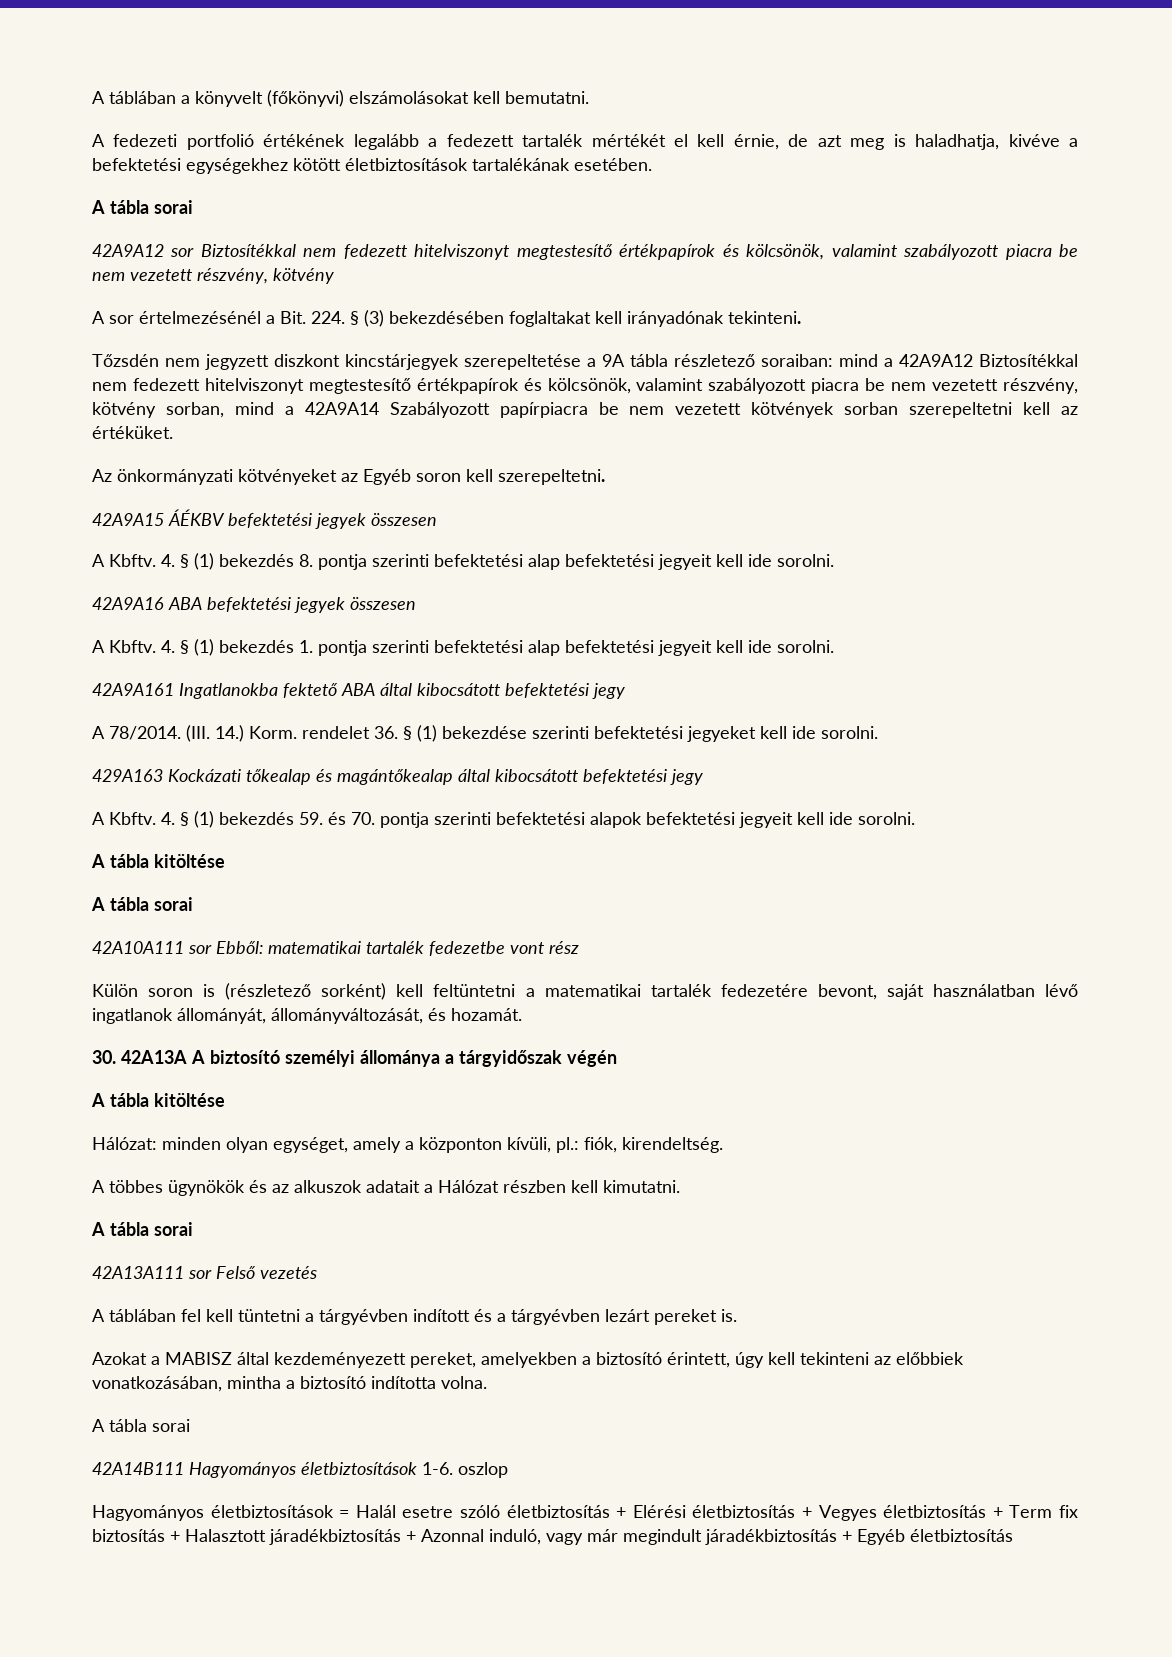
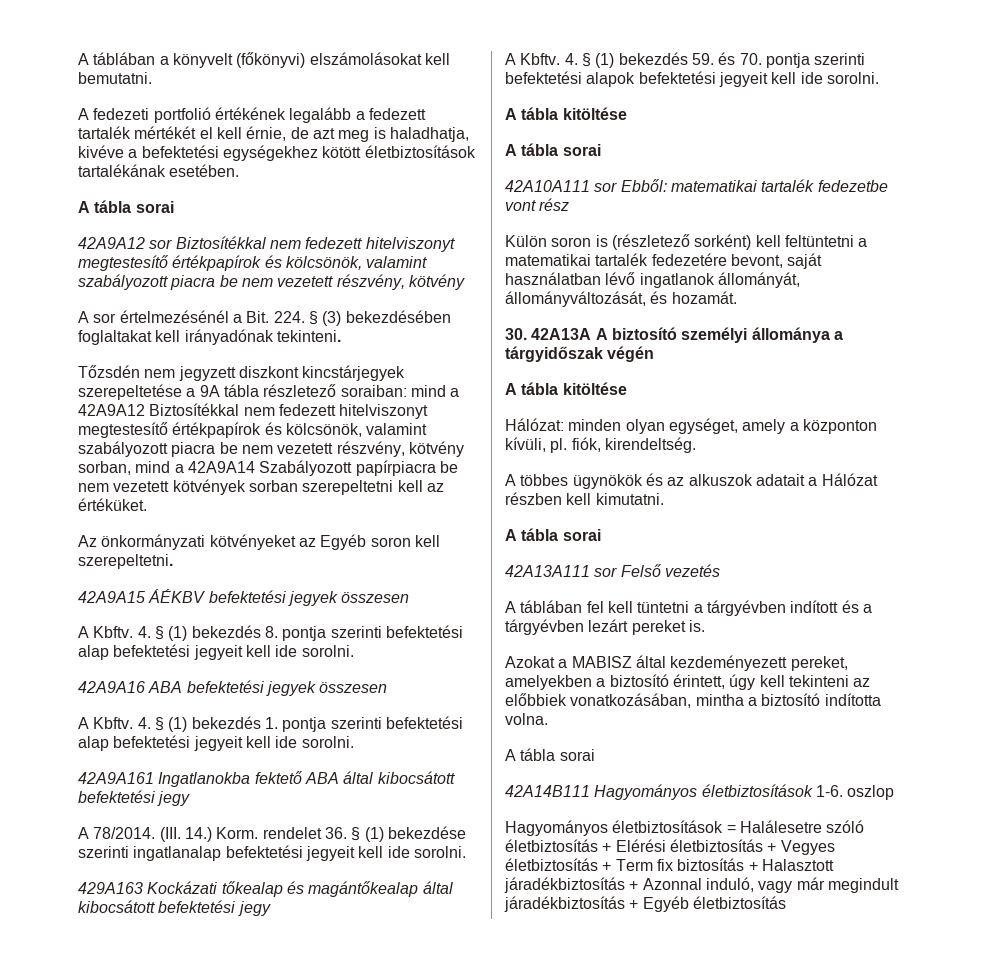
- (III. 14.) Korm. rendelet 36. § (1) bekezdése szerinti befektetési jegyeket kell ide sorolni.
+ (III. 14.) Korm. rendelet 36. § (1) bekezdése szerinti ingatlanalap befektetési jegyeit kell ide sorolni.
- Hálózat: minden olyan egységet, amely a központon kívüli, pl.: fiók, kirendeltség.
+ Hálózat: minden olyan egységet, amely a központon kívüli, pl. fiók, kirendeltség.
- Hagyományos életbiztosítások = Halál esetre szóló életbiztosítás + Elérési életbiztosítás + Vegyes életbiztosítás + Term fix biztosítás + Halasztott járadékbiztosítás + Azonnal induló, vagy már megindult járadékbiztosítás + Egyéb életbiztosítás
+ Hagyományos életbiztosítások = Halálesetre szóló életbiztosítás + Elérési életbiztosítás + Vegyes életbiztosítás + Term fix biztosítás + Halasztott járadékbiztosítás + Azonnal induló, vagy már megindult járadékbiztosítás + Egyéb életbiztosítás

